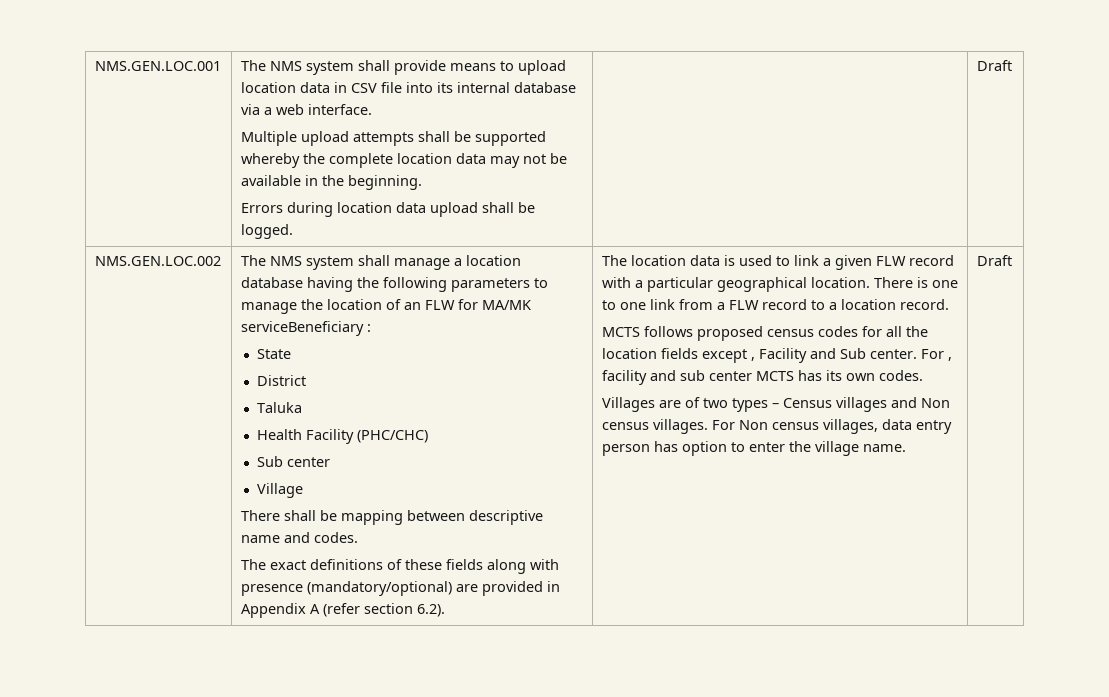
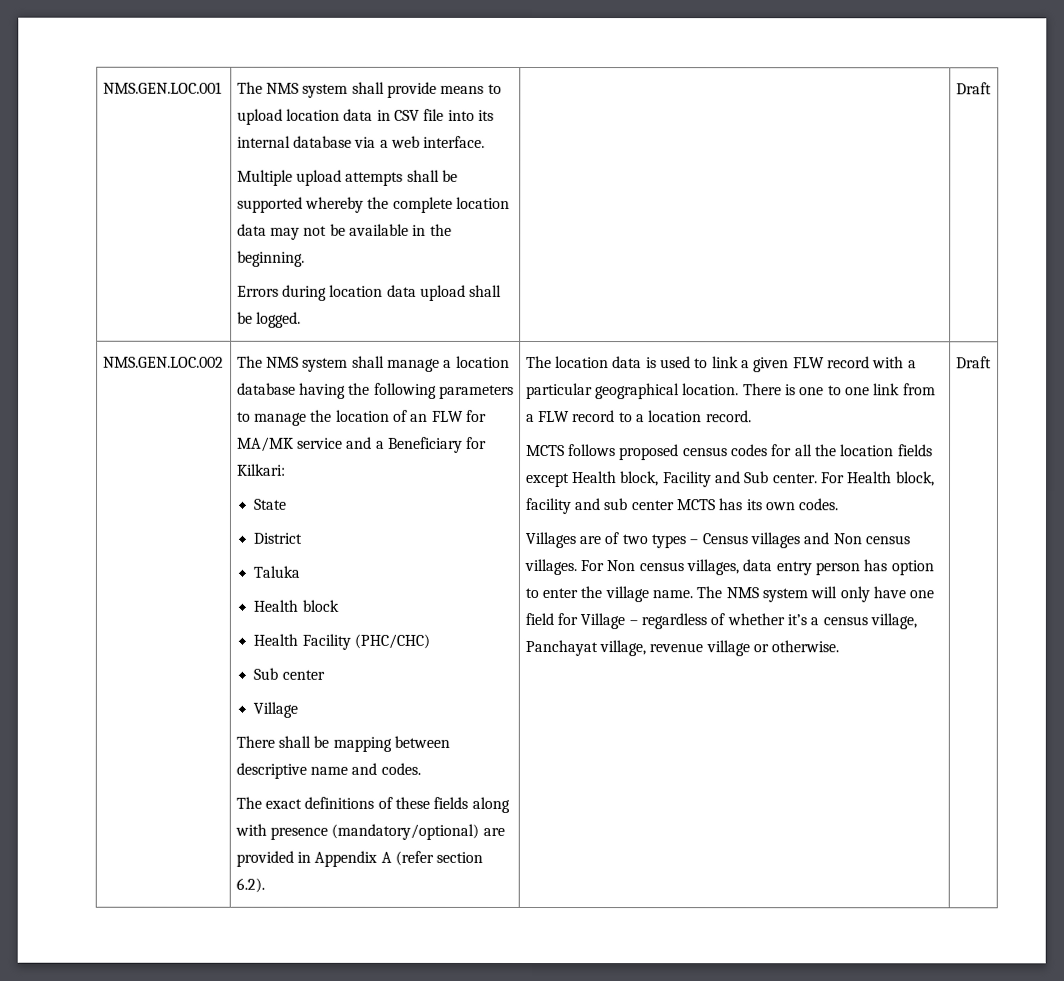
- The NMS system shall manage a location database having the following parameters to manage the location of an FLW for MA/MK serviceBeneficiary :
+ The NMS system shall manage a location database having the following parameters to manage the location of an FLW for MA/MK service and a Beneficiary for Kilkari:
+ Health block
- MCTS follows proposed census codes for all the location fields except , Facility and Sub center.
+ MCTS follows proposed census codes for all the location fields except Health block, Facility and Sub center.
- For , facility and sub center MCTS has its own codes.
+ For Health block, facility and sub center MCTS has its own codes.
+ The NMS system will only have one field for Village – regardless of whether it’s a census village, Panchayat village, revenue village or otherwise.

